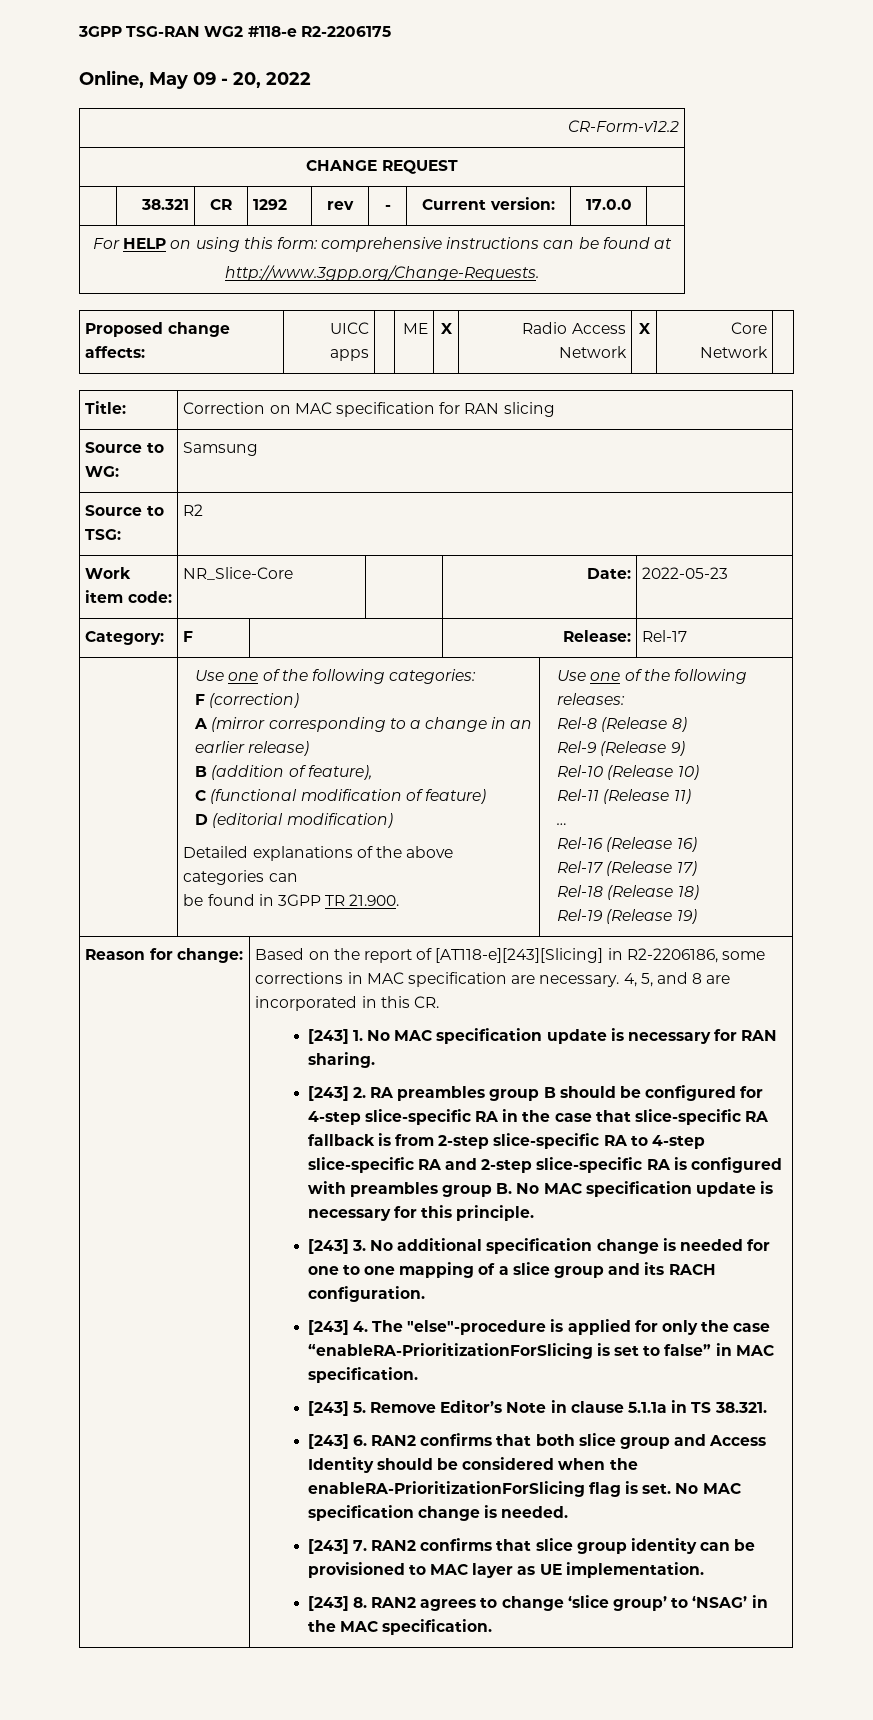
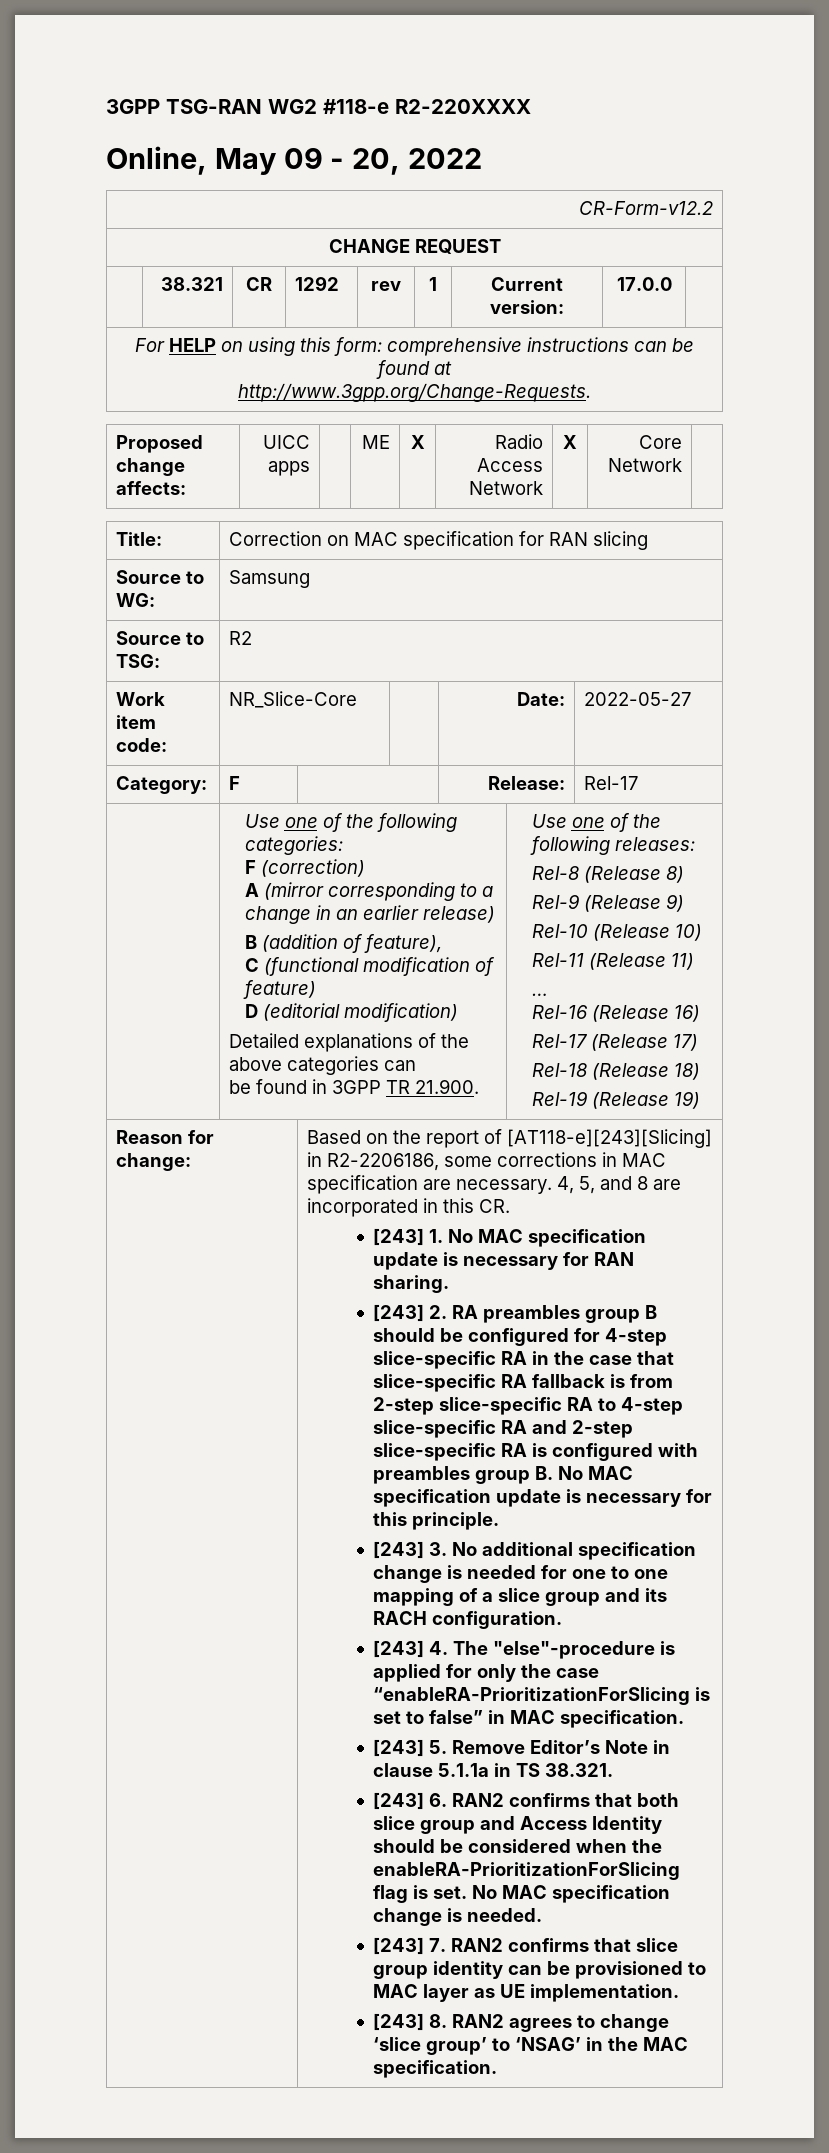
- 3GPP TSG-RAN WG2 #118-e R2-2206175
+ 3GPP TSG-RAN WG2 #118-e R2-220XXXX
- | 38.321 | CR | 1292 | rev | - | Current version: | 17.0.0 |
+ | 38.321 | CR | 1292 | rev | 1 | Current version: | 17.0.0 |
- Work item code: | NR_Slice-Core | | Date: | 2022-05-23
+ Work item code: | NR_Slice-Core | | Date: | 2022-05-27

